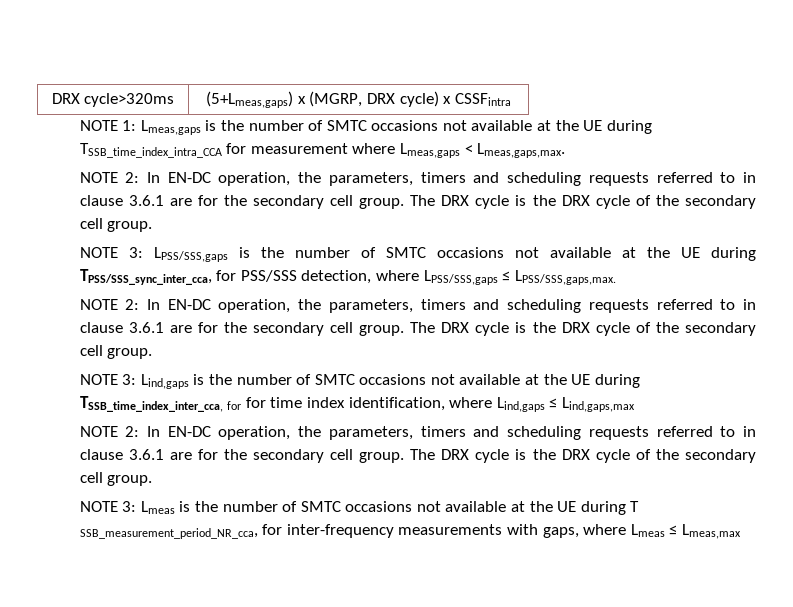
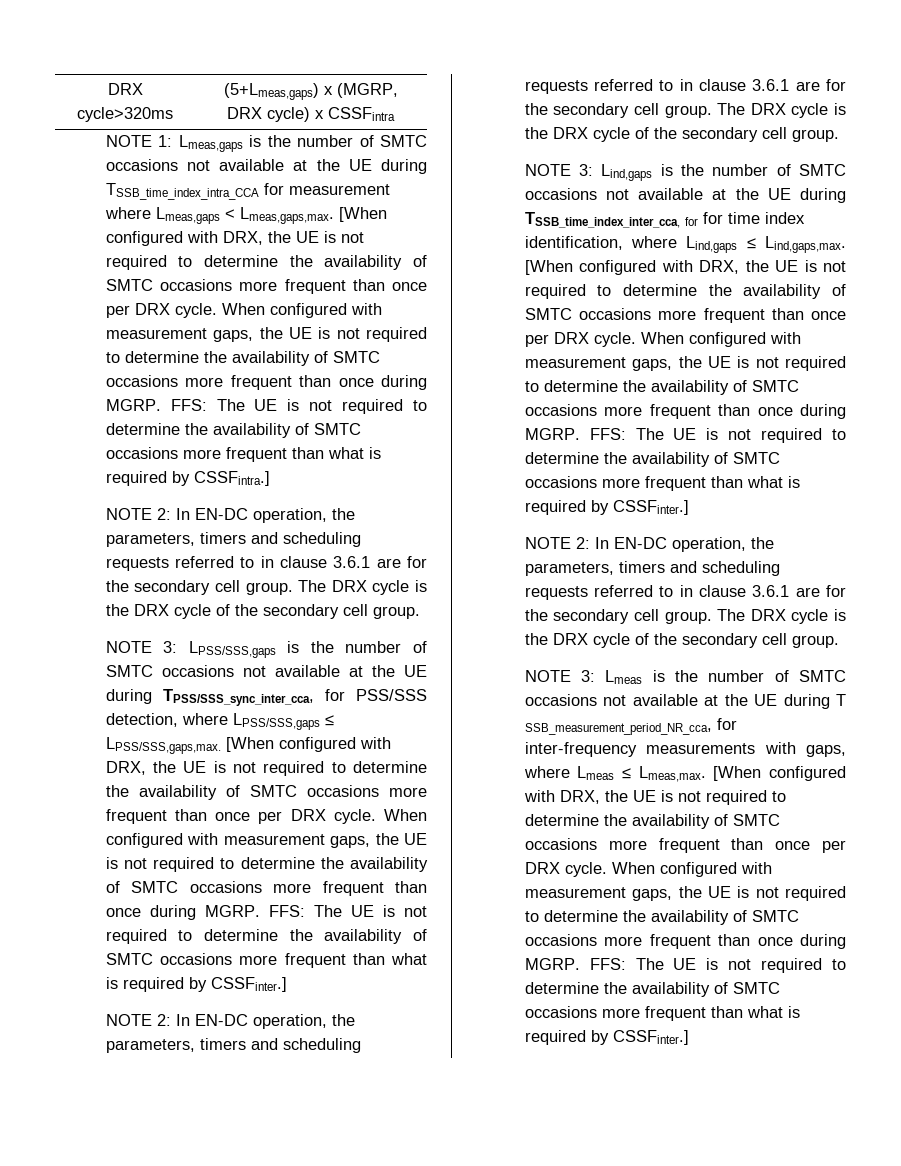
+ [When configured with DRX, the UE is not required to determine the availability of SMTC occasions more frequent than once per DRX cycle. When configured with measurement gaps, the UE is not required to determine the availability of SMTC occasions more frequent than once during MGRP. FFS: The UE is not required to determine the availability of SMTC occasions more frequent than what is required by CSSFintra.]
- NOTE 3: LPSS/SSS,gaps is the number of SMTC occasions not available at the UE during TPSS/SSS_sync_inter_cca, for PSS/SSS detection, where LPSS/SSS,gaps ≤ LPSS/SSS,gaps,max.
+ NOTE 3: LPSS/SSS,gaps is the number of SMTC occasions not available at the UE during TPSS/SSS_sync_inter_cca, for PSS/SSS detection, where LPSS/SSS,gaps ≤ LPSS/SSS,gaps,max. [When configured with DRX, the UE is not required to determine the availability of SMTC occasions more frequent than once per DRX cycle. When configured with measurement gaps, the UE is not required to determine the availability of SMTC occasions more frequent than once during MGRP. FFS: The UE is not required to determine the availability of SMTC occasions more frequent than what is required by CSSFinter.]
- NOTE 3: Lind,gaps is the number of SMTC occasions not available at the UE during TSSB_time_index_inter_cca, for for time index identification, where Lind,gaps ≤ Lind,gaps,max
+ NOTE 3: Lind,gaps is the number of SMTC occasions not available at the UE during TSSB_time_index_inter_cca, for for time index identification, where Lind,gaps ≤ Lind,gaps,max. [When configured with DRX, the UE is not required to determine the availability of SMTC occasions more frequent than once per DRX cycle. When configured with measurement gaps, the UE is not required to determine the availability of SMTC occasions more frequent than once during MGRP. FFS: The UE is not required to determine the availability of SMTC occasions more frequent than what is required by CSSFinter.]
- NOTE 3: Lmeas is the number of SMTC occasions not available at the UE during T SSB_measurement_period_NR_cca, for inter-frequency measurements with gaps, where Lmeas ≤ Lmeas,max
+ NOTE 3: Lmeas is the number of SMTC occasions not available at the UE during T SSB_measurement_period_NR_cca, for inter-frequency measurements with gaps, where Lmeas ≤ Lmeas,max. [When configured with DRX, the UE is not required to determine the availability of SMTC occasions more frequent than once per DRX cycle. When configured with measurement gaps, the UE is not required to determine the availability of SMTC occasions more frequent than once during MGRP. FFS: The UE is not required to determine the availability of SMTC occasions more frequent than what is required by CSSFinter.]

